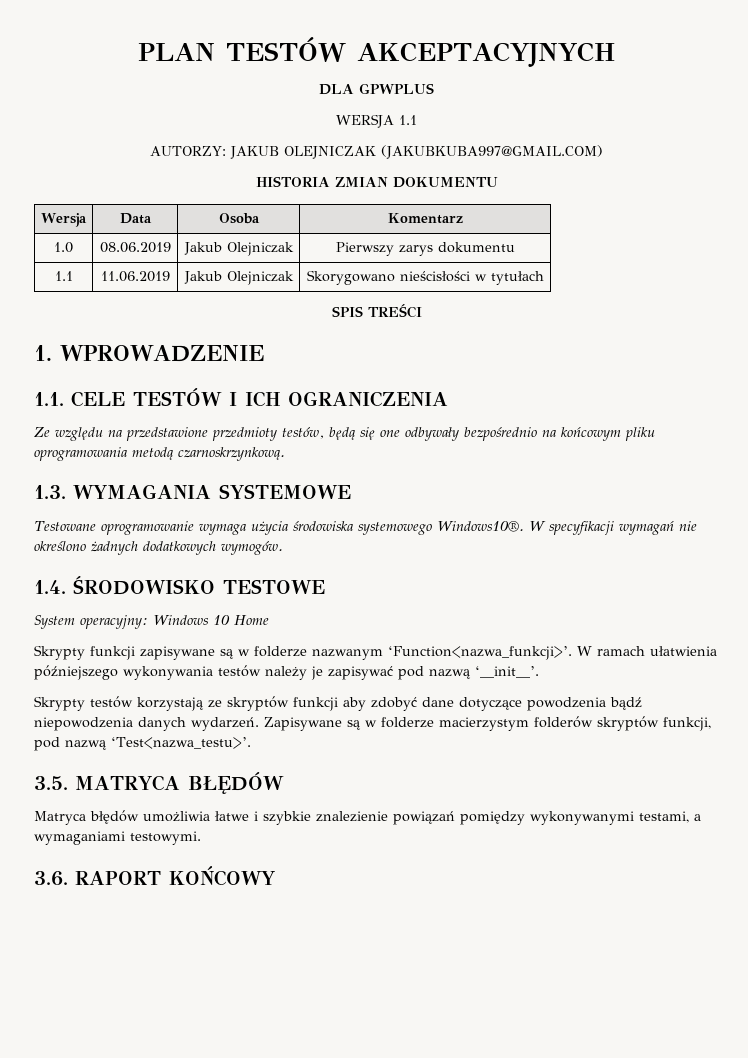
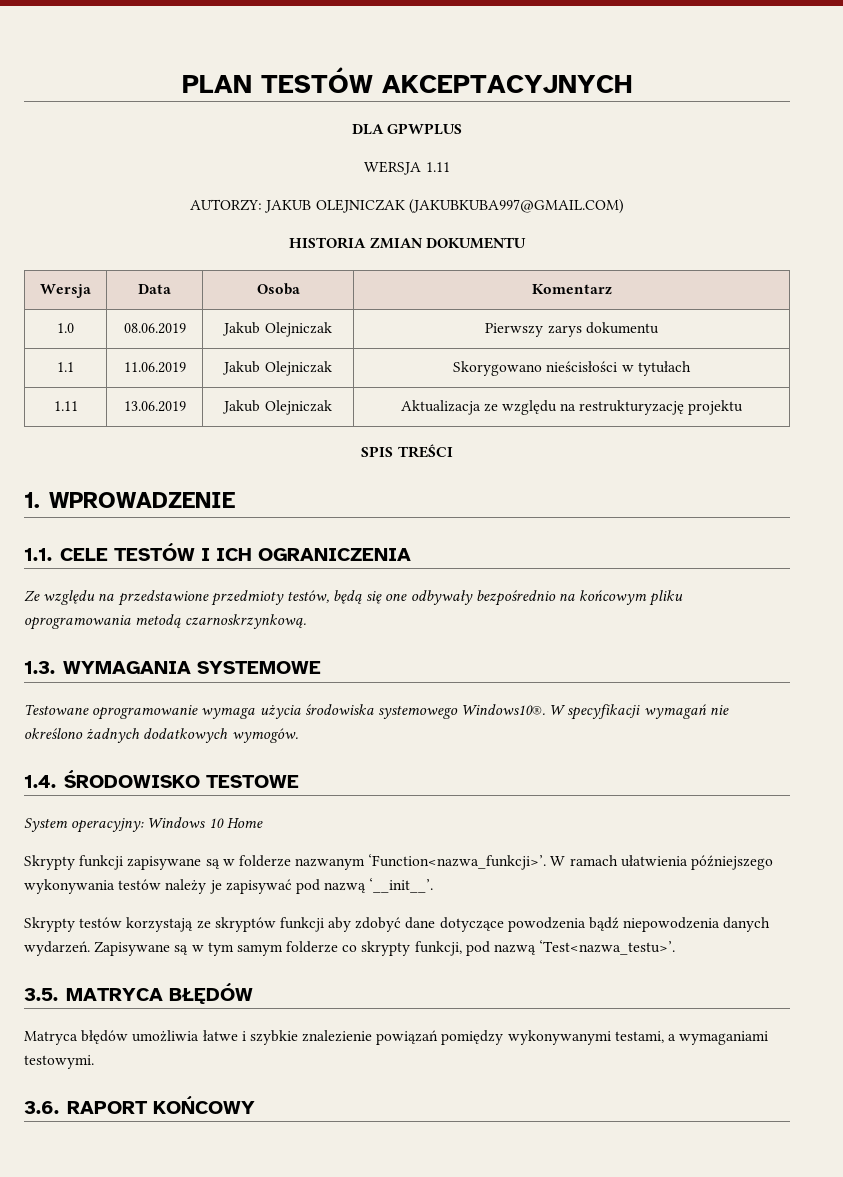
- WERSJA 1.1
+ WERSJA 1.11
+ 1.11 | 13.06.2019 | Jakub Olejniczak | Aktualizacja ze względu na restrukturyzację projektu
- Zapisywane są w folderze macierzystym folderów skryptów funkcji, pod nazwą ‘Test<nazwa_testu>’.
+ Zapisywane są w tym samym folderze co skrypty funkcji, pod nazwą ‘Test<nazwa_testu>’.

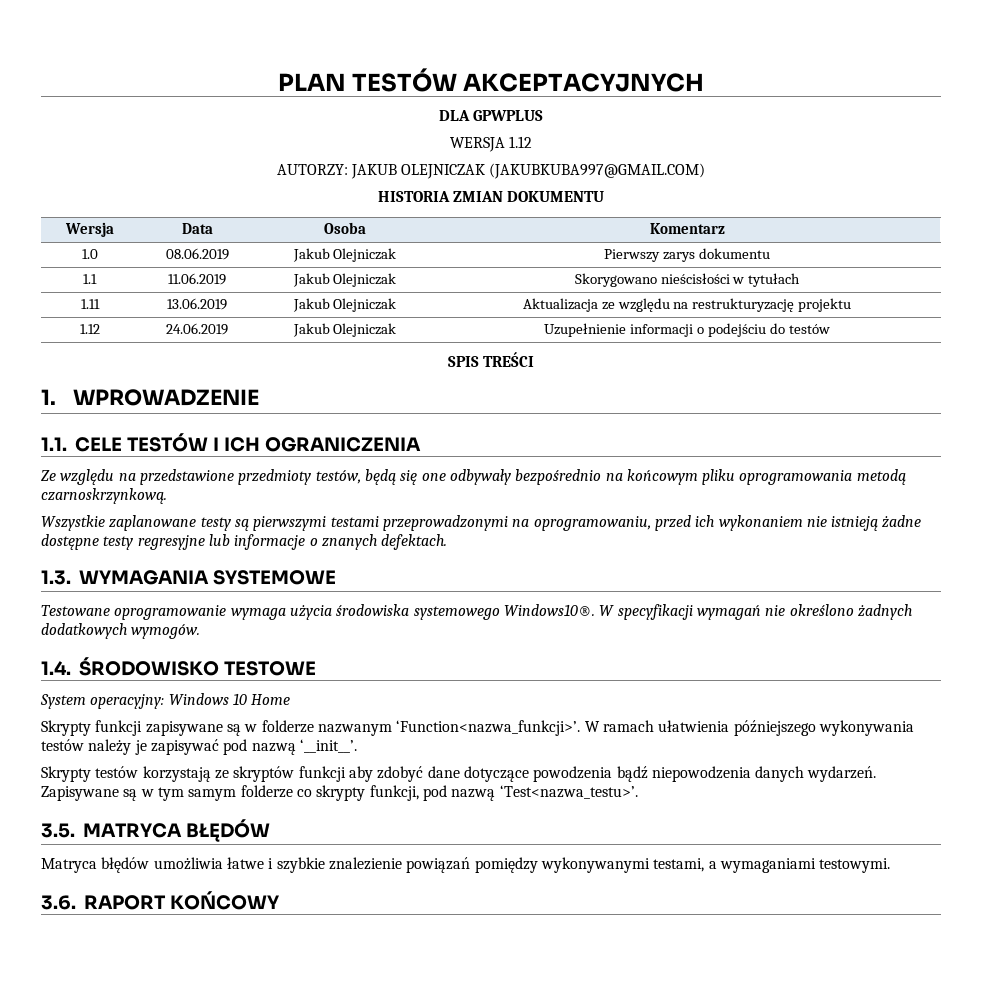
- WERSJA 1.11
+ WERSJA 1.12
+ 1.12 | 24.06.2019 | Jakub Olejniczak | Uzupełnienie informacji o podejściu do testów
+ Wszystkie zaplanowane testy są pierwszymi testami przeprowadzonymi na oprogramowaniu, przed ich wykonaniem nie istnieją żadne dostępne testy regresyjne lub informacje o znanych defektach.

